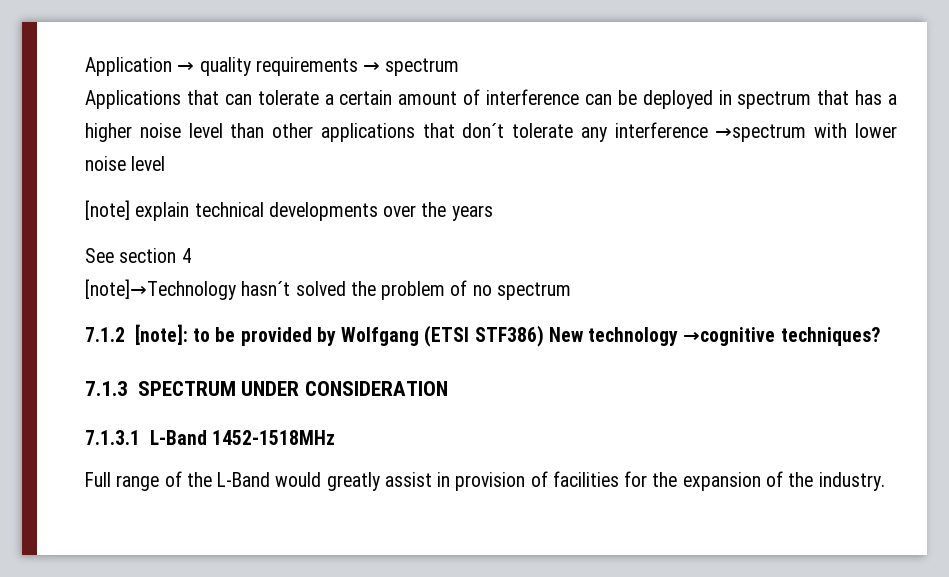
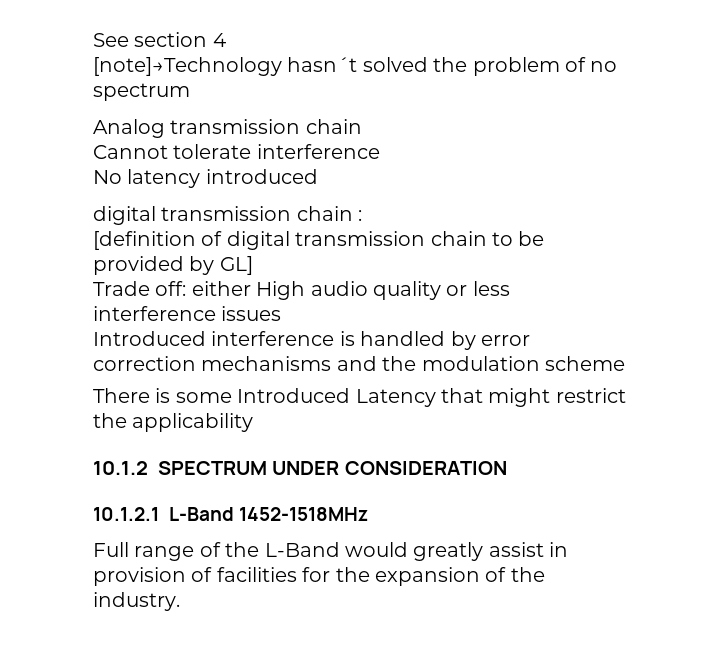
- Application → quality requirements → spectrum
- Applications that can tolerate a certain amount of interference can be deployed in spectrum that has a higher noise level than other applications that don´t tolerate any interference →spectrum with lower noise level
- [note] explain technical developments over the years
- 7.1.2 [note]: to be provided by Wolfgang (ETSI STF386) New technology →cognitive techniques?
- 7.1.3 SPECTRUM UNDER CONSIDERATION
+ Analog transmission chain
+ Cannot tolerate interference
+ No latency introduced
+ digital transmission chain :
+ [definition of digital transmission chain to be provided by GL]
+ Trade off: either High audio quality or less interference issues
+ Introduced interference is handled by error correction mechanisms and the modulation scheme
+ There is some Introduced Latency that might restrict the applicability
+ 10.1.2 SPECTRUM UNDER CONSIDERATION
- 7.1.3.1 L-Band 1452-1518MHz
+ 10.1.2.1 L-Band 1452-1518MHz

